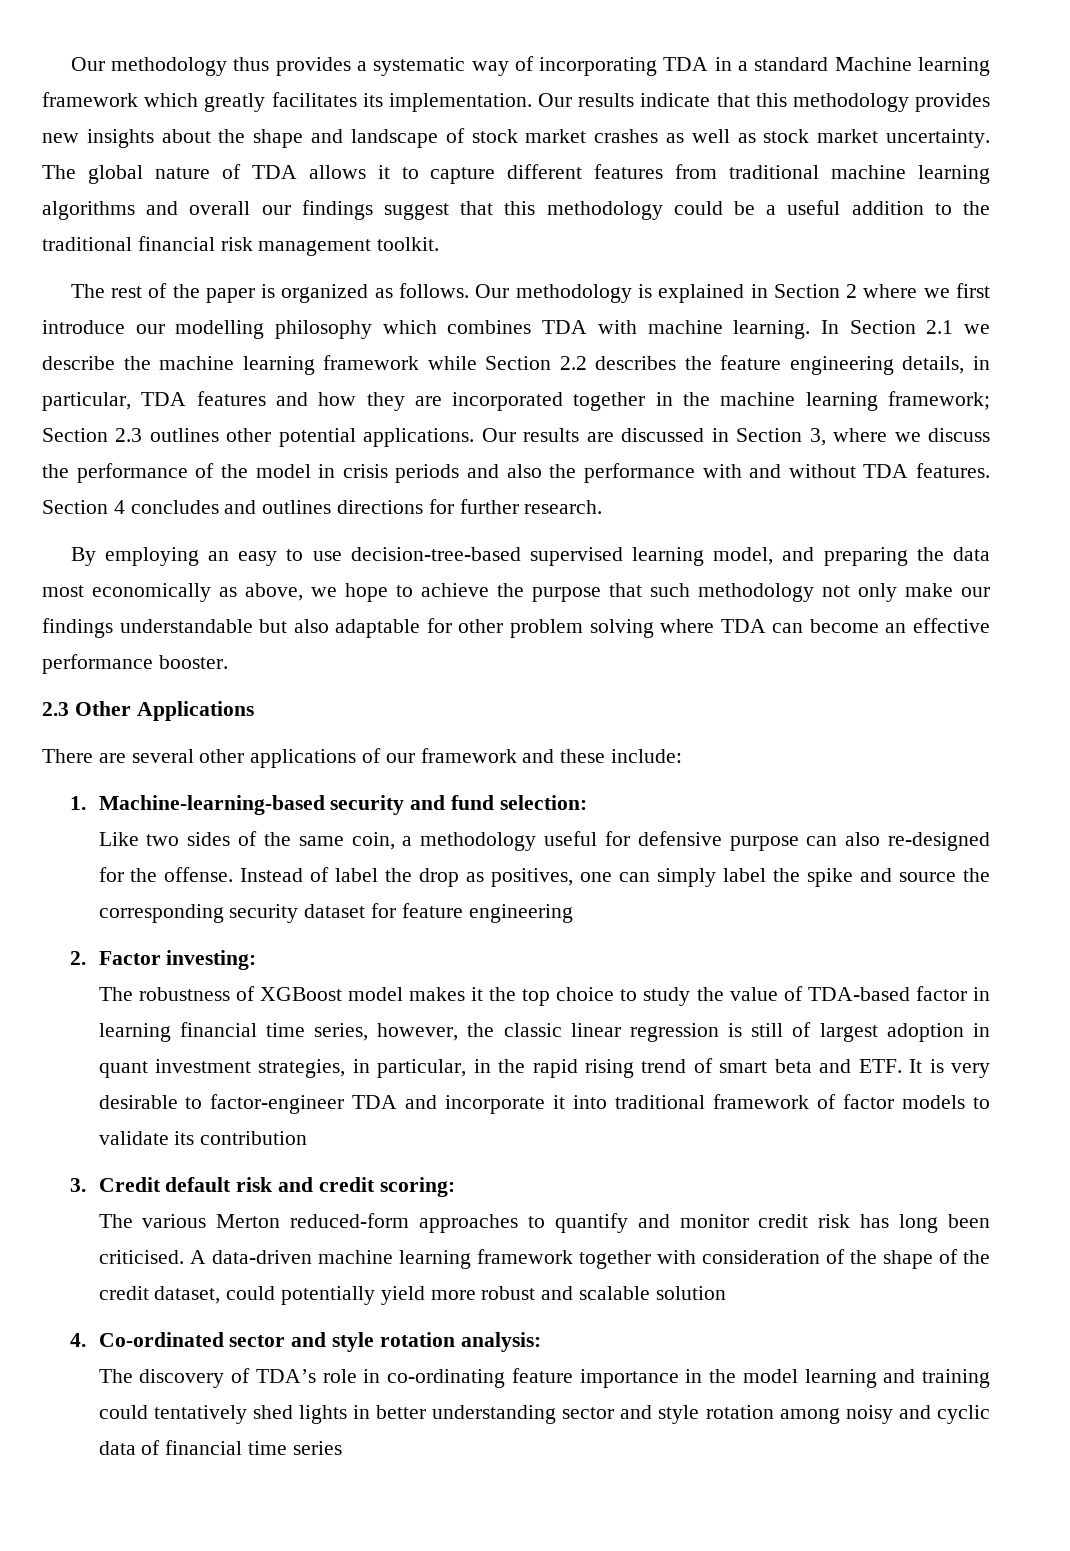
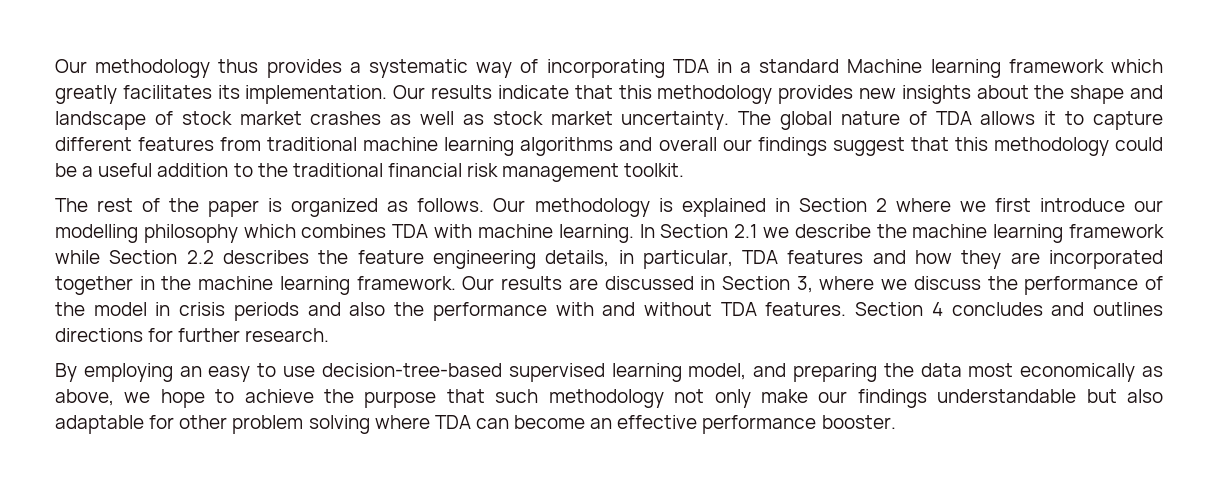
- In Section 2.1 we describe the machine learning framework while Section 2.2 describes the feature engineering details, in particular, TDA features and how they are incorporated together in the machine learning framework; Section 2.3 outlines other potential applications.
+ In Section 2.1 we describe the machine learning framework while Section 2.2 describes the feature engineering details, in particular, TDA features and how they are incorporated together in the machine learning framework.
- 2.3 Other Applications
- There are several other applications of our framework and these include:
- 1. Machine-learning-based security and fund selection:
- Like two sides of the same coin, a methodology useful for defensive purpose can also re-designed for the offense. Instead of label the drop as positives, one can simply label the spike and source the corresponding security dataset for feature engineering
- 2. Factor investing:
- The robustness of XGBoost model makes it the top choice to study the value of TDA-based factor in learning financial time series, however, the classic linear regression is still of largest adoption in quant investment strategies, in particular, in the rapid rising trend of smart beta and ETF. It is very desirable to factor-engineer TDA and incorporate it into traditional framework of factor models to validate its contribution
- 3. Credit default risk and credit scoring:
- The various Merton reduced-form approaches to quantify and monitor credit risk has long been criticised. A data-driven machine learning framework together with consideration of the shape of the credit dataset, could potentially yield more robust and scalable solution
- 4. Co-ordinated sector and style rotation analysis:
- The discovery of TDA’s role in co-ordinating feature importance in the model learning and training could tentatively shed lights in better understanding sector and style rotation among noisy and cyclic data of financial time series

